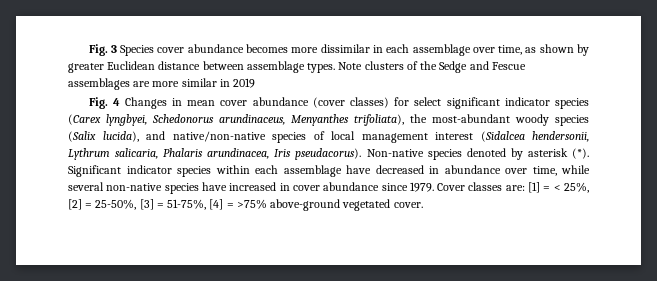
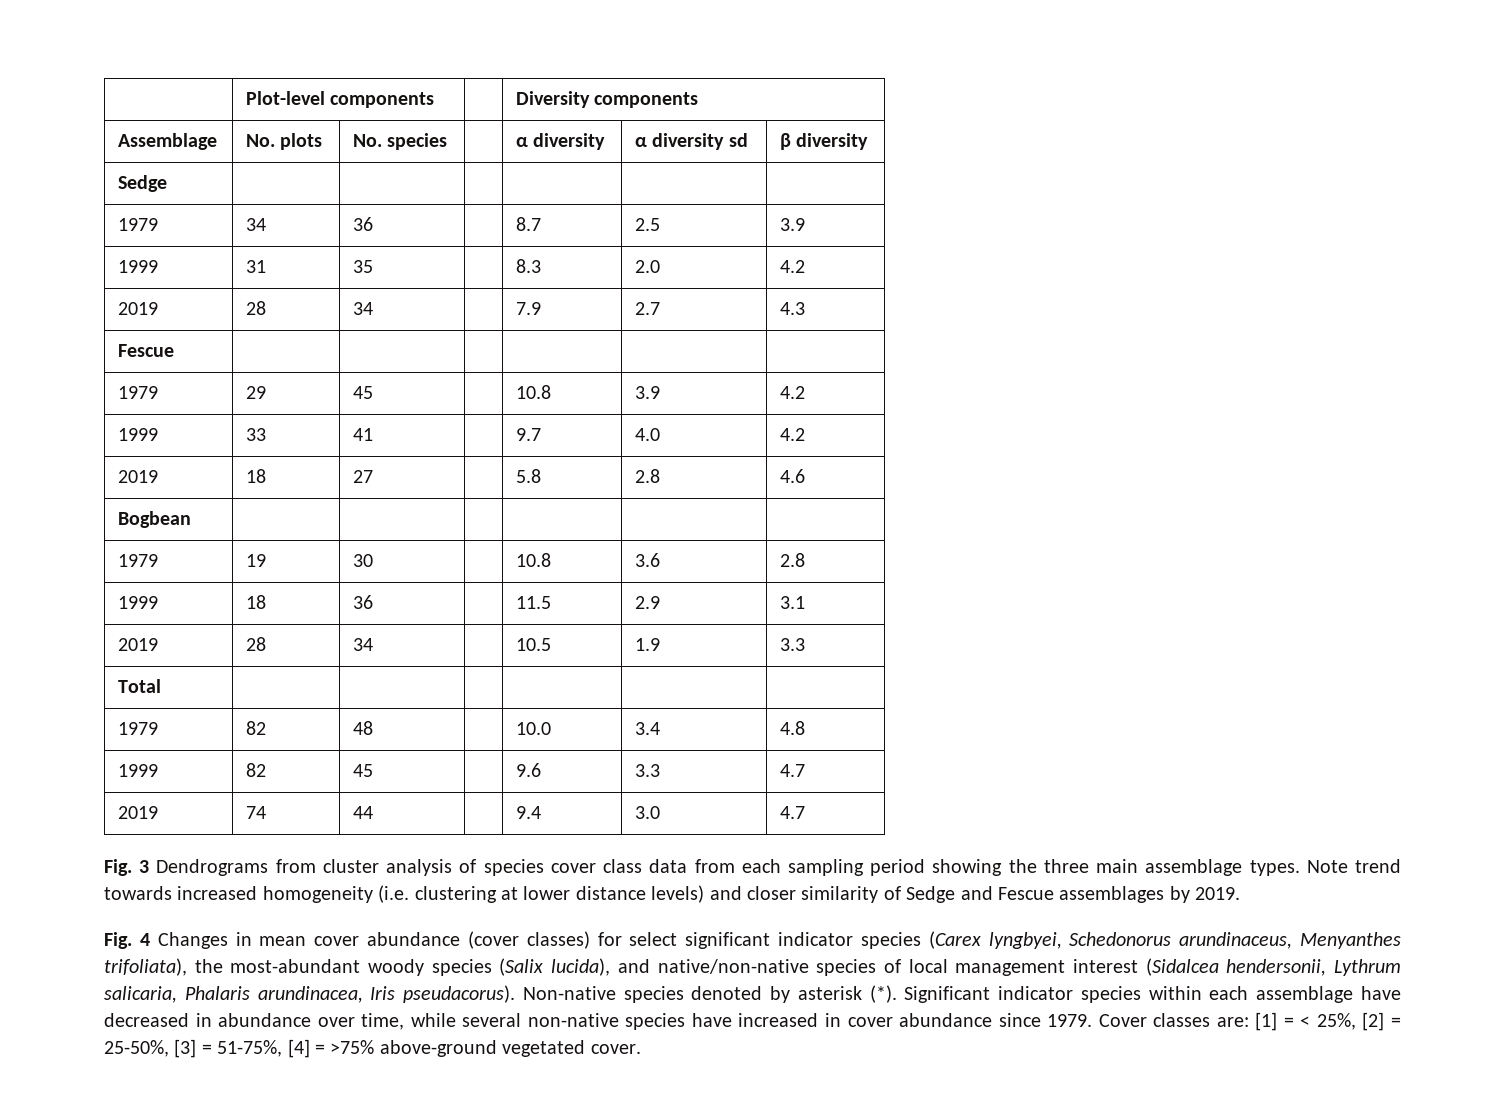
- Fig. 3 Species cover abundance becomes more dissimilar in each assemblage over time, as shown by greater Euclidean distance between assemblage types. Note clusters of the Sedge and Fescue assemblages are more similar in 2019
+ | Plot-level components | | Diversity components
+ Assemblage | No. plots | No. species | | α diversity | α diversity sd | β diversity
+ Sedge | | | | | |
+ 1979 | 34 | 36 | | 8.7 | 2.5 | 3.9
+ 1999 | 31 | 35 | | 8.3 | 2.0 | 4.2
+ 2019 | 28 | 34 | | 7.9 | 2.7 | 4.3
+ Fescue | | | | | |
+ 1979 | 29 | 45 | | 10.8 | 3.9 | 4.2
+ 1999 | 33 | 41 | | 9.7 | 4.0 | 4.2
+ 2019 | 18 | 27 | | 5.8 | 2.8 | 4.6
+ Bogbean | | | | | |
+ 1979 | 19 | 30 | | 10.8 | 3.6 | 2.8
+ 1999 | 18 | 36 | | 11.5 | 2.9 | 3.1
+ 2019 | 28 | 34 | | 10.5 | 1.9 | 3.3
+ Total | | | | | |
+ 1979 | 82 | 48 | | 10.0 | 3.4 | 4.8
+ 1999 | 82 | 45 | | 9.6 | 3.3 | 4.7
+ 2019 | 74 | 44 | | 9.4 | 3.0 | 4.7
+ Fig. 3 Dendrograms from cluster analysis of species cover class data from each sampling period showing the three main assemblage types. Note trend towards increased homogeneity (i.e. clustering at lower distance levels) and closer similarity of Sedge and Fescue assemblages by 2019.

